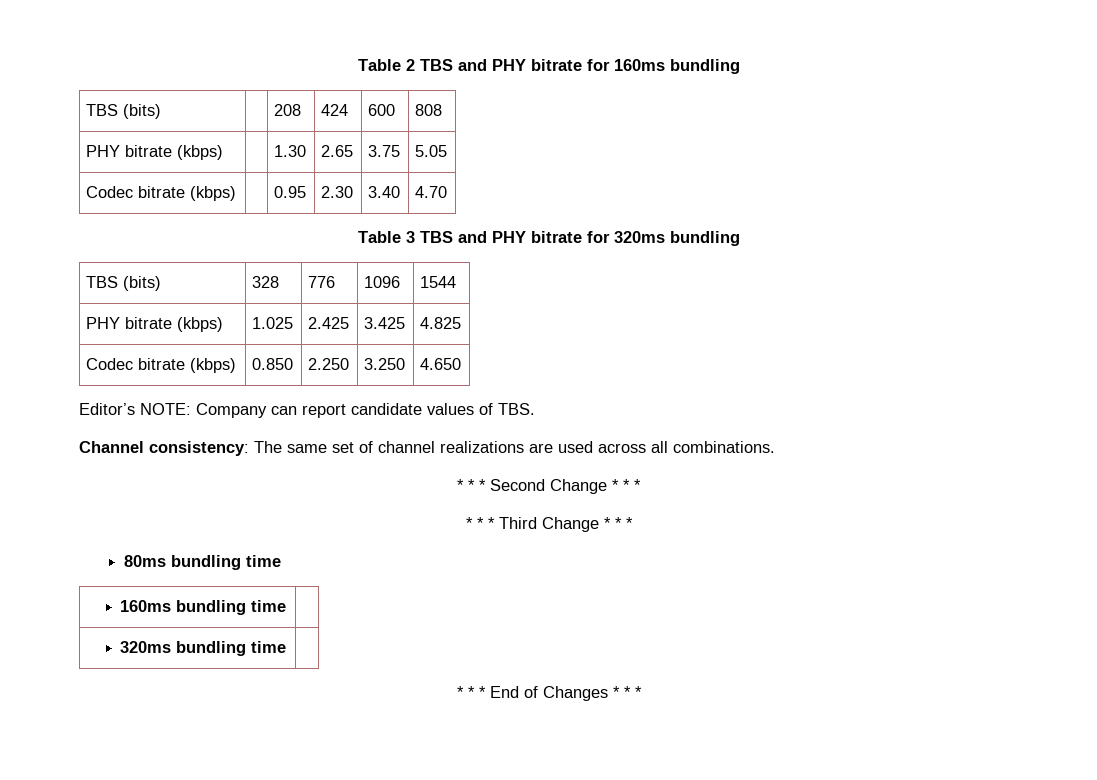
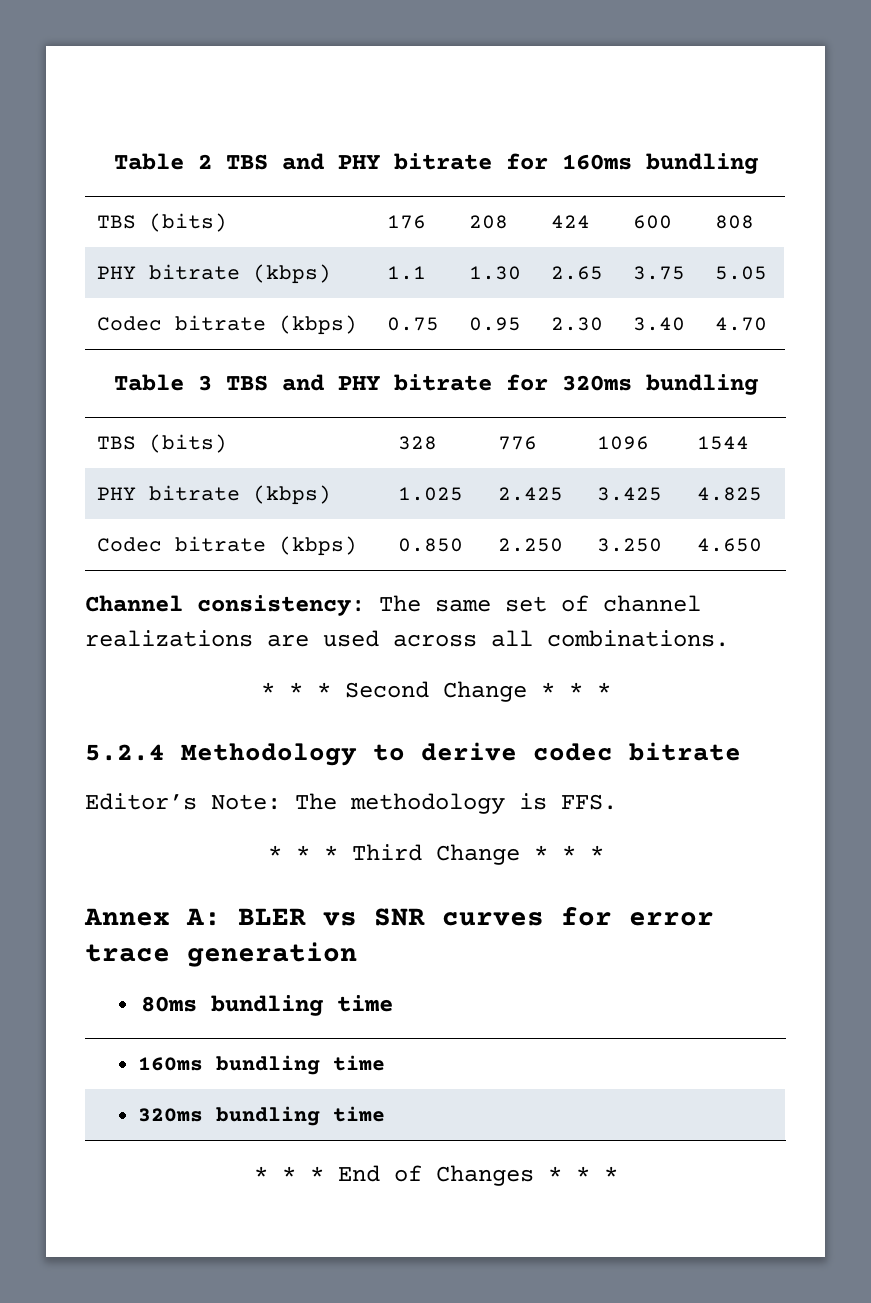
- TBS (bits) | | 208 | 424 | 600 | 808
+ TBS (bits) | 176 | 208 | 424 | 600 | 808
- PHY bitrate (kbps) | | 1.30 | 2.65 | 3.75 | 5.05
+ PHY bitrate (kbps) | 1.1 | 1.30 | 2.65 | 3.75 | 5.05
- Codec bitrate (kbps) | | 0.95 | 2.30 | 3.40 | 4.70
+ Codec bitrate (kbps) | 0.75 | 0.95 | 2.30 | 3.40 | 4.70
- Editor’s NOTE: Company can report candidate values of TBS.
+ 5.2.4 Methodology to derive codec bitrate
+ Editor’s Note: The methodology is FFS.
+ Annex A: BLER vs SNR curves for error trace generation

